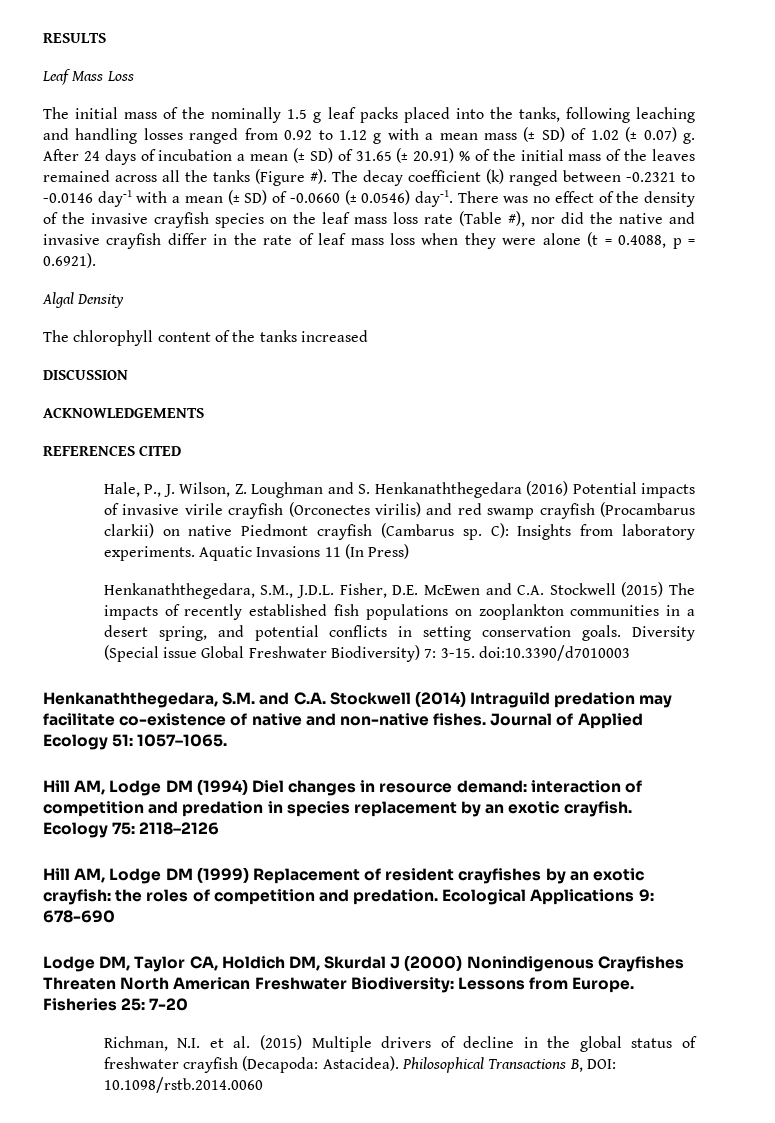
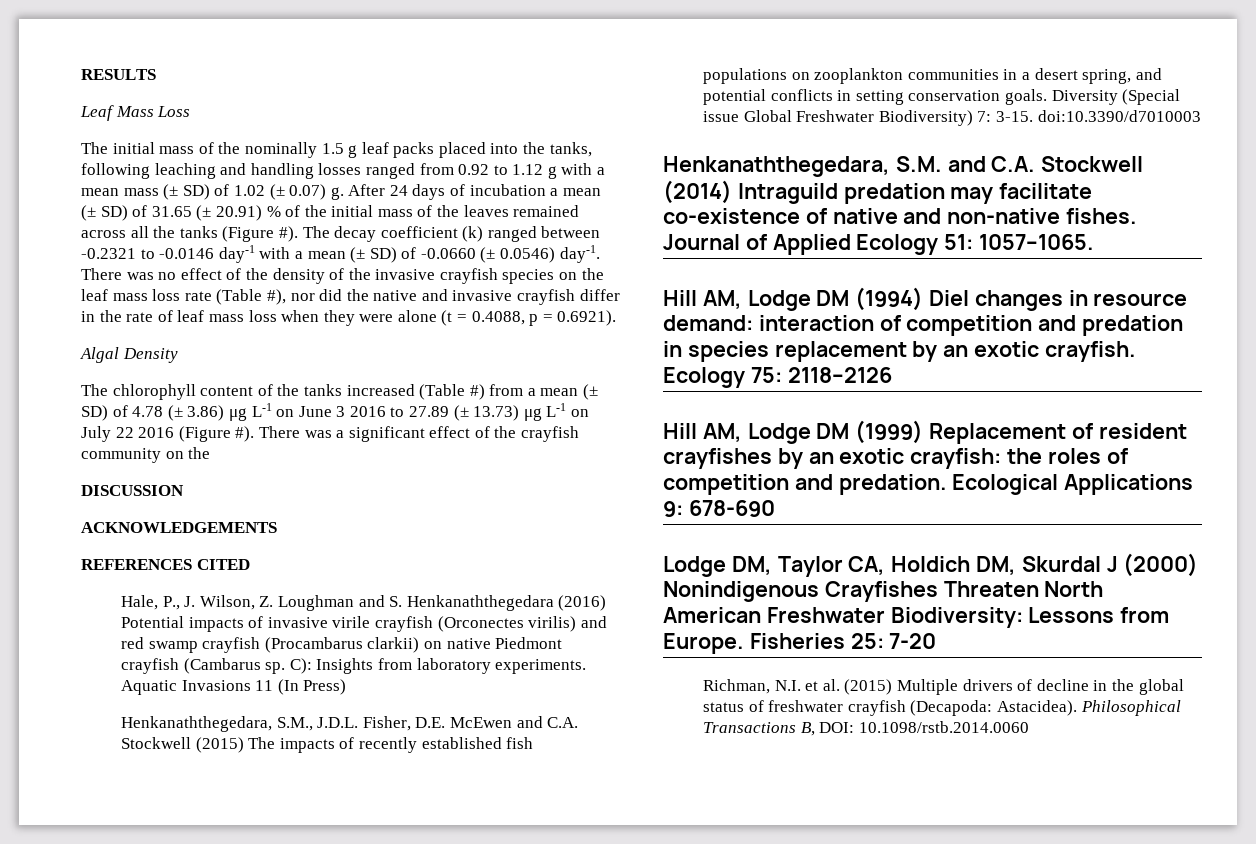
- The chlorophyll content of the tanks increased
+ The chlorophyll content of the tanks increased (Table #) from a mean (± SD) of 4.78 (± 3.86) μg L-1 on June 3 2016 to 27.89 (± 13.73) μg L-1 on July 22 2016 (Figure #). There was a significant effect of the crayfish community on the

